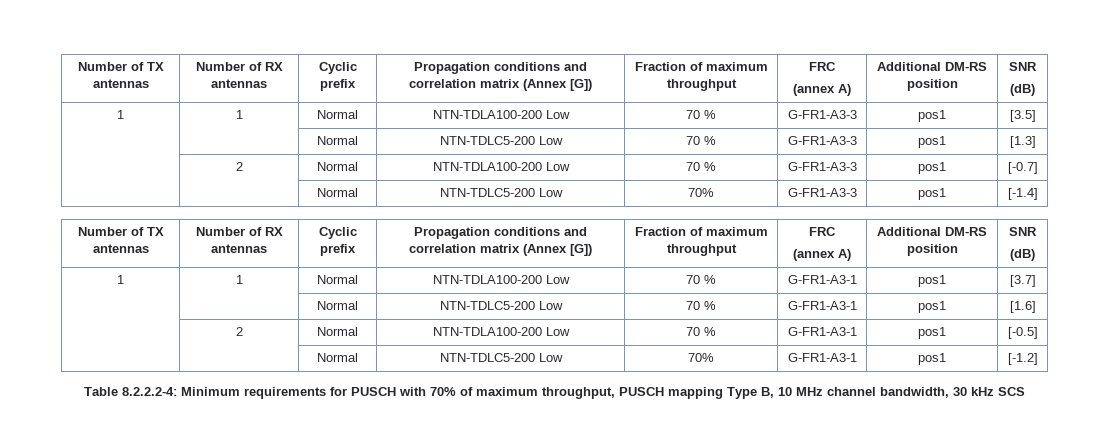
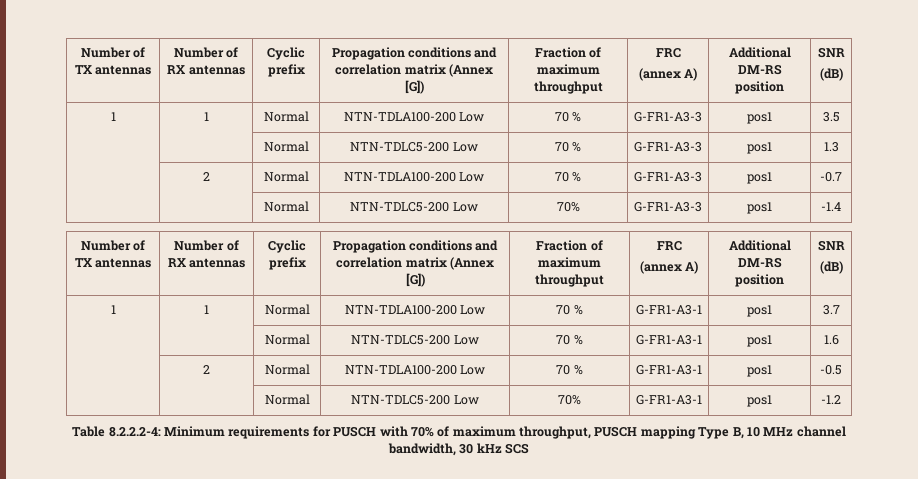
- 1 | 1 | Normal | NTN-TDLA100-200 Low | 70 % | G-FR1-A3-3 | pos1 | [3.5]
+ 1 | 1 | Normal | NTN-TDLA100-200 Low | 70 % | G-FR1-A3-3 | pos1 | 3.5
- | | Normal | NTN-TDLC5-200 Low | 70 % | G-FR1-A3-3 | pos1 | [1.3]
+ | | Normal | NTN-TDLC5-200 Low | 70 % | G-FR1-A3-3 | pos1 | 1.3
- | 2 | Normal | NTN-TDLA100-200 Low | 70 % | G-FR1-A3-3 | pos1 | [-0.7]
+ | 2 | Normal | NTN-TDLA100-200 Low | 70 % | G-FR1-A3-3 | pos1 | -0.7
- | | Normal | NTN-TDLC5-200 Low | 70% | G-FR1-A3-3 | pos1 | [-1.4]
+ | | Normal | NTN-TDLC5-200 Low | 70% | G-FR1-A3-3 | pos1 | -1.4
- 1 | 1 | Normal | NTN-TDLA100-200 Low | 70 % | G-FR1-A3-1 | pos1 | [3.7]
+ 1 | 1 | Normal | NTN-TDLA100-200 Low | 70 % | G-FR1-A3-1 | pos1 | 3.7
- | | Normal | NTN-TDLC5-200 Low | 70 % | G-FR1-A3-1 | pos1 | [1.6]
+ | | Normal | NTN-TDLC5-200 Low | 70 % | G-FR1-A3-1 | pos1 | 1.6
- | 2 | Normal | NTN-TDLA100-200 Low | 70 % | G-FR1-A3-1 | pos1 | [-0.5]
+ | 2 | Normal | NTN-TDLA100-200 Low | 70 % | G-FR1-A3-1 | pos1 | -0.5
- | | Normal | NTN-TDLC5-200 Low | 70% | G-FR1-A3-1 | pos1 | [-1.2]
+ | | Normal | NTN-TDLC5-200 Low | 70% | G-FR1-A3-1 | pos1 | -1.2

